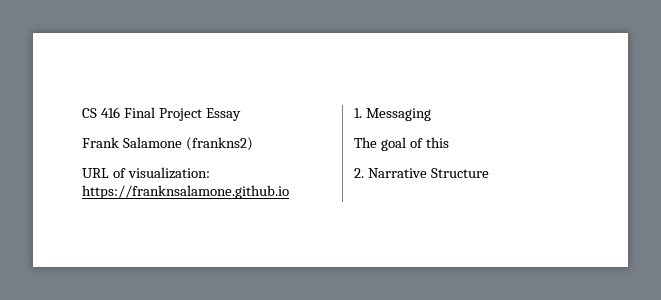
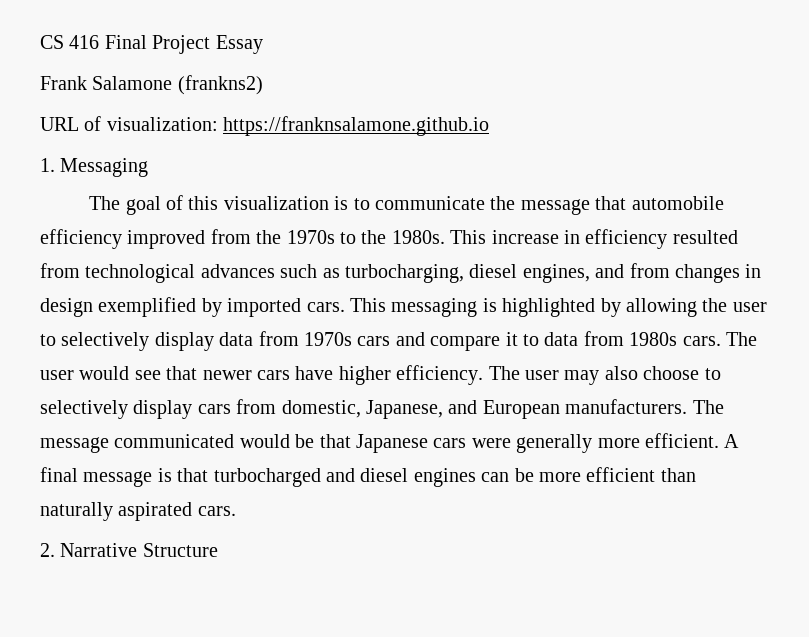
- The goal of this
+ The goal of this visualization is to communicate the message that automobile efficiency improved from the 1970s to the 1980s. This increase in efficiency resulted from technological advances such as turbocharging, diesel engines, and from changes in design exemplified by imported cars. This messaging is highlighted by allowing the user to selectively display data from 1970s cars and compare it to data from 1980s cars. The user would see that newer cars have higher efficiency. The user may also choose to selectively display cars from domestic, Japanese, and European manufacturers. The message communicated would be that Japanese cars were generally more efficient. A final message is that turbocharged and diesel engines can be more efficient than naturally aspirated cars.

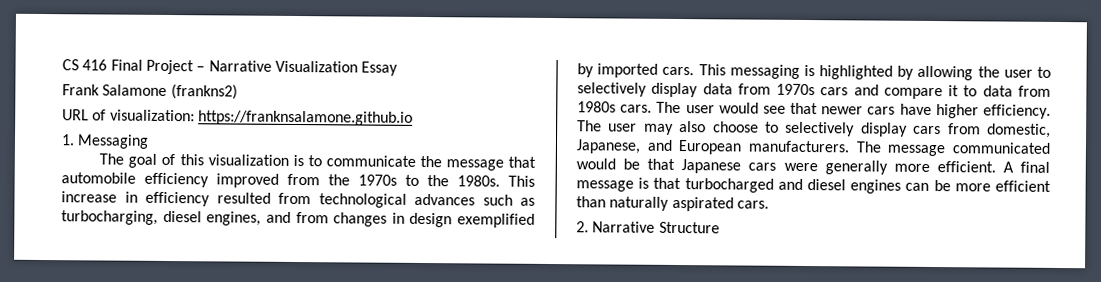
- CS 416 Final Project Essay
+ CS 416 Final Project – Narrative Visualization Essay

